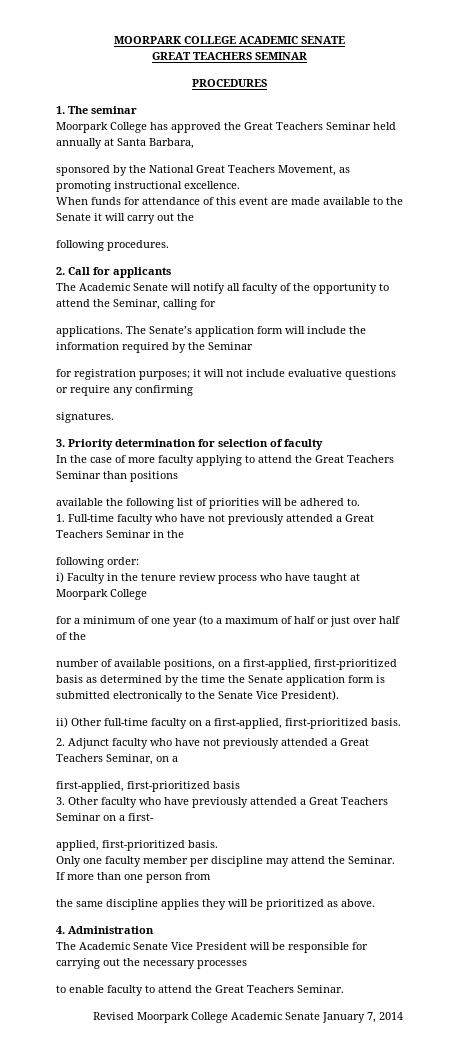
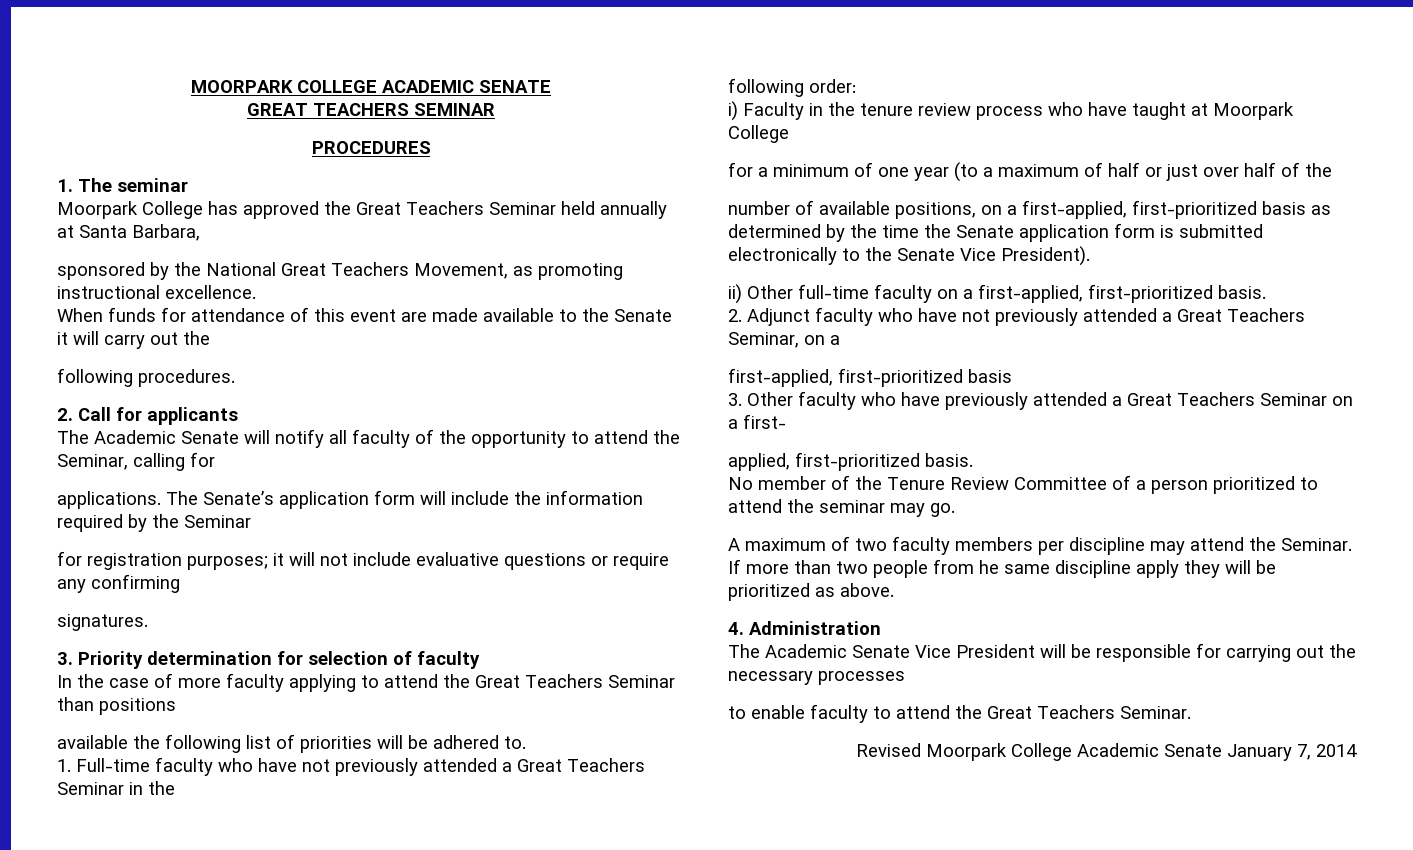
- Only one faculty member per discipline may attend the Seminar.
+ No member of the Tenure Review Committee of a person prioritized to attend the seminar may go.
+ A maximum of two faculty members per discipline may attend the Seminar.
- If more than one person from
- the same discipline applies they will be prioritized as above.
+ If more than two people from he same discipline apply they will be prioritized as above.

